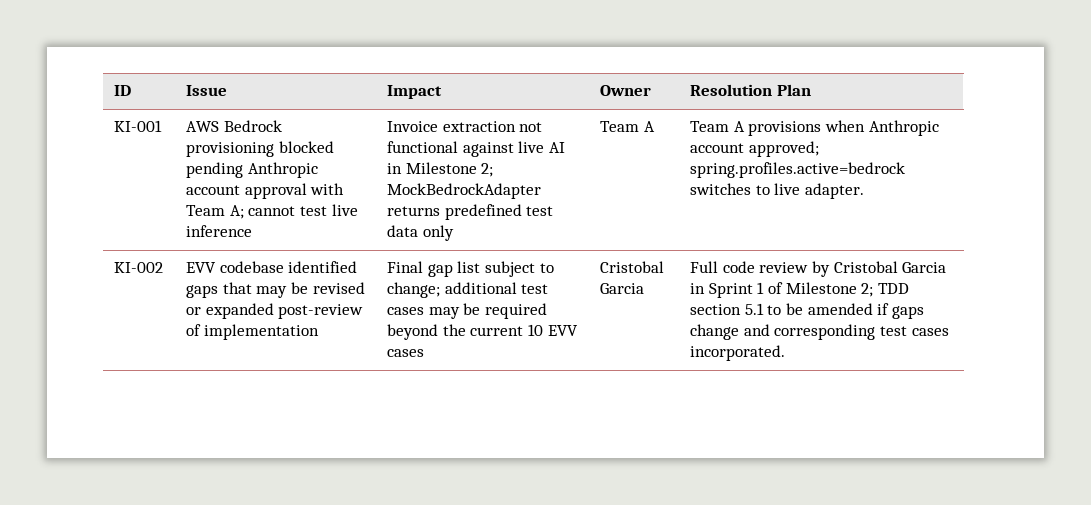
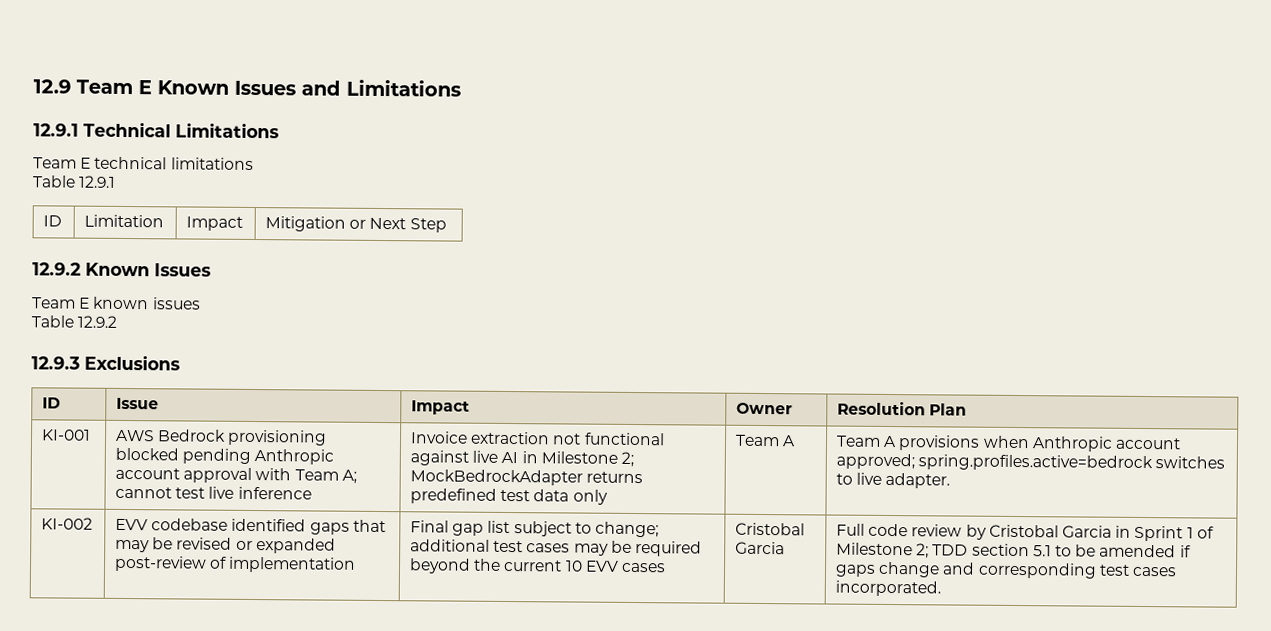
+ 12.9 Team E Known Issues and Limitations
+ 12.9.1 Technical Limitations
+ Team E technical limitations
+ Table 12.9.1
+ ID | Limitation | Impact | Mitigation or Next Step
+ 12.9.2 Known Issues
+ Team E known issues
+ Table 12.9.2
+ 12.9.3 Exclusions

